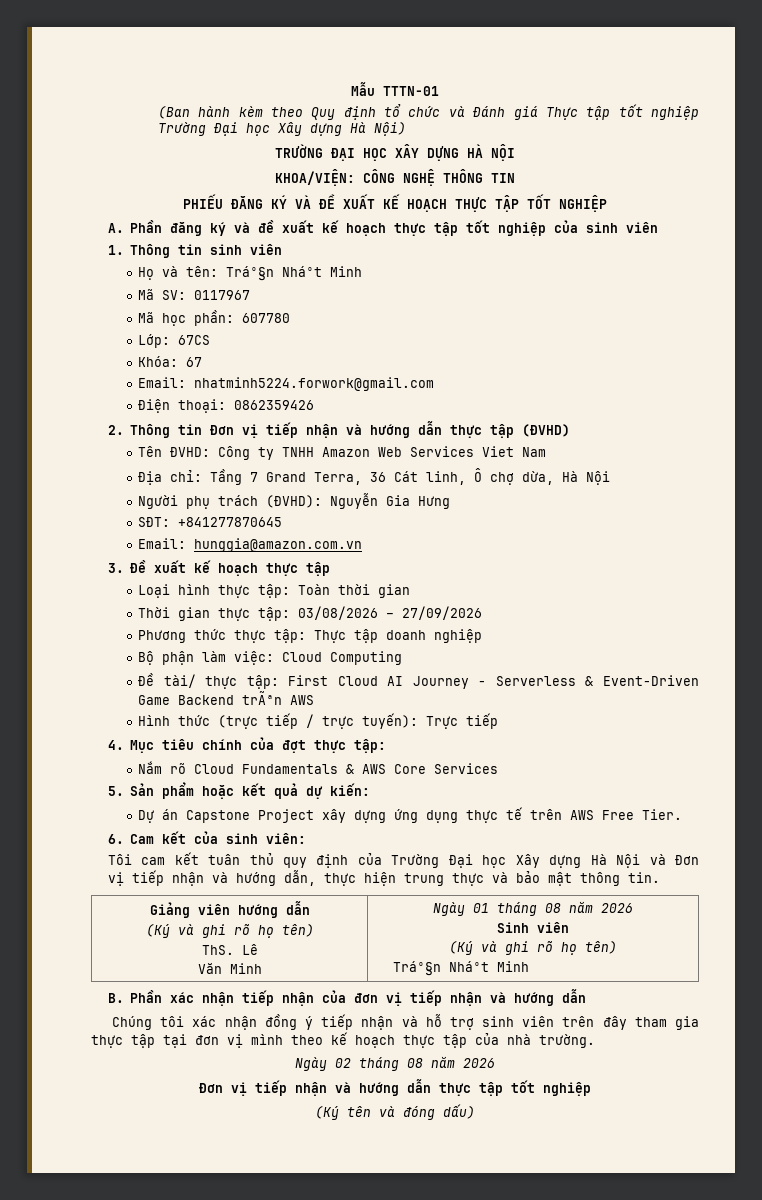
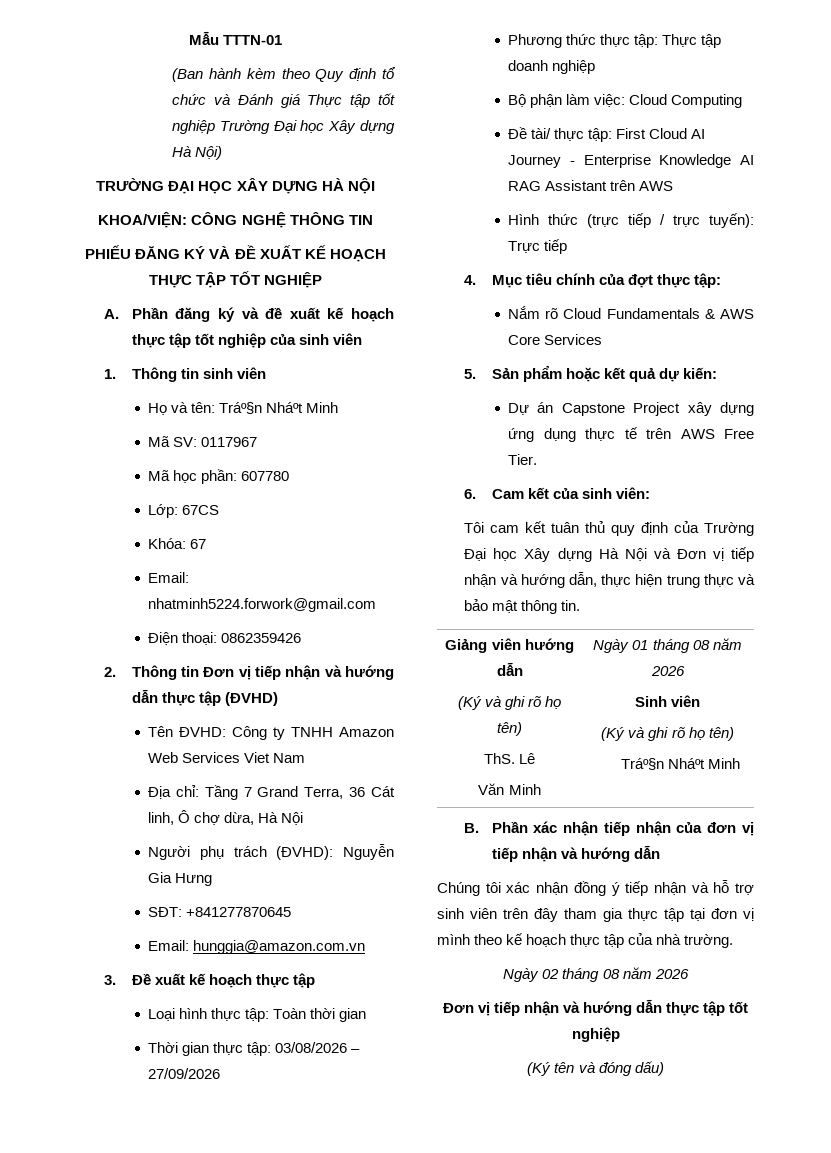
- Đề tài/ thực tập: First Cloud AI Journey - Serverless & Event-Driven Game Backend trÃªn AWS
+ Đề tài/ thực tập: First Cloud AI Journey - Enterprise Knowledge AI RAG Assistant trên AWS

